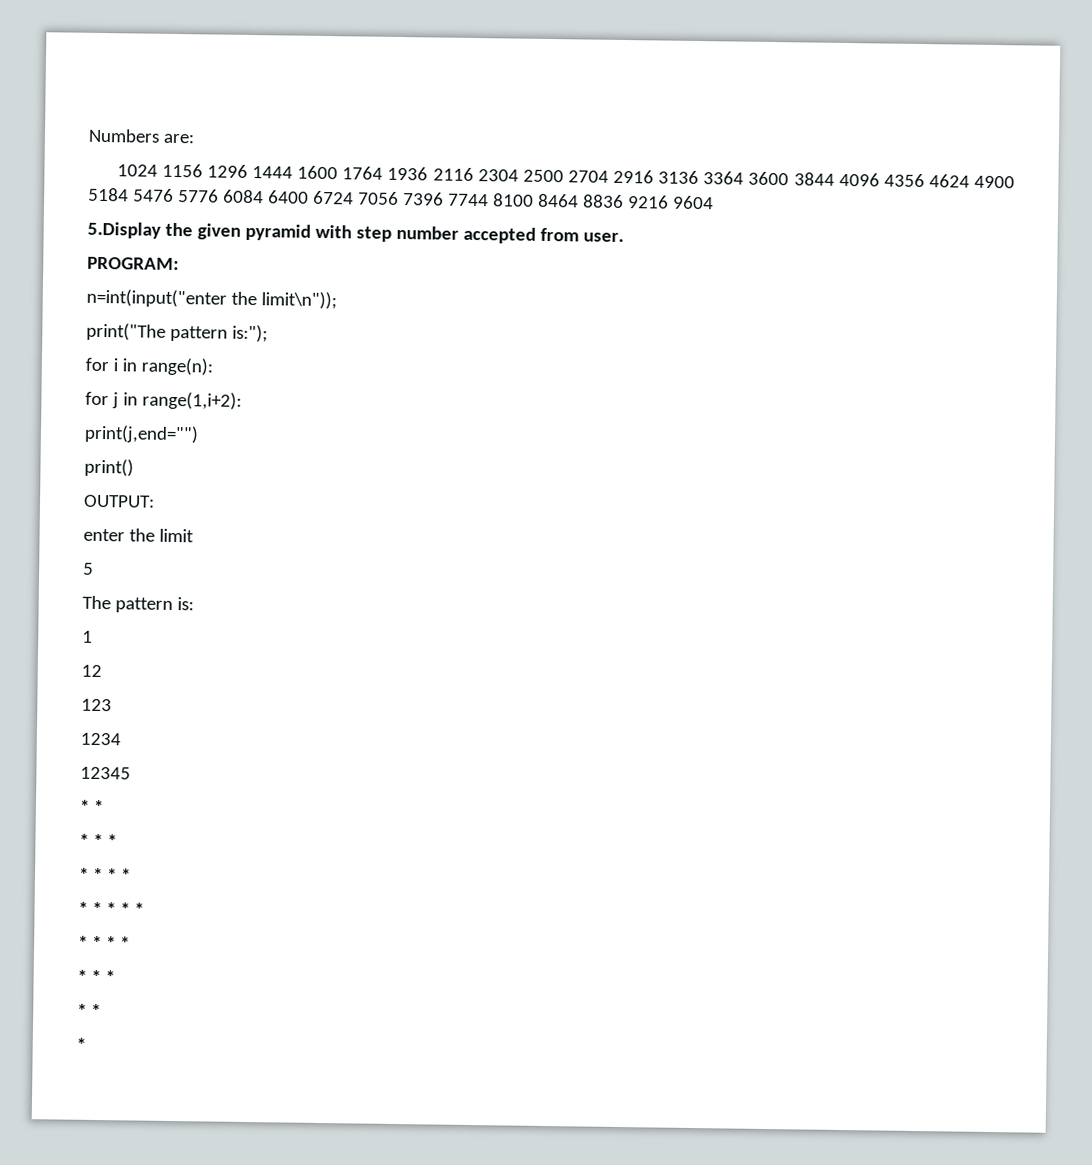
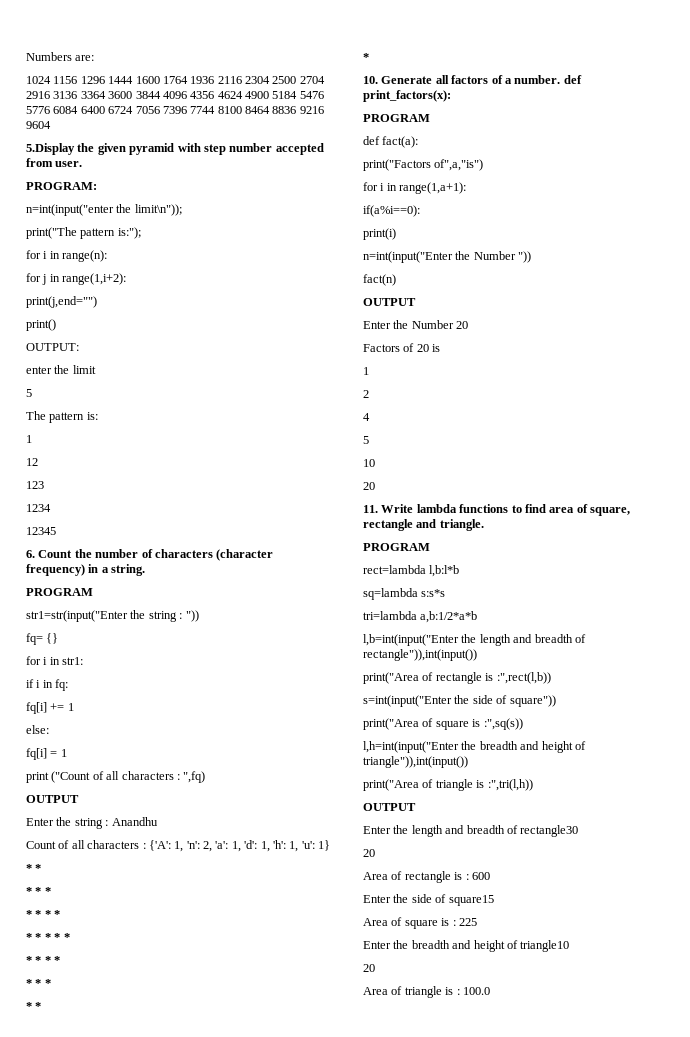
+ 6. Count the number of characters (character frequency) in a string.
+ PROGRAM
+ str1=str(input("Enter the string : "))
+ fq= {}
+ for i in str1:
+ if i in fq:
+ fq[i] += 1
+ else:
+ fq[i] = 1
+ print ("Count of all characters : ",fq)
+ OUTPUT
+ Enter the string : Anandhu
+ Count of all characters : {'A': 1, 'n': 2, 'a': 1, 'd': 1, 'h': 1, 'u': 1}
+ 10. Generate all factors of a number. def print_factors(x):
+ PROGRAM
+ def fact(a):
+ print("Factors of",a,"is")
+ for i in range(1,a+1):
+ if(a%i==0):
+ print(i)
+ n=int(input("Enter the Number "))
+ fact(n)
+ OUTPUT
+ Enter the Number 20
+ Factors of 20 is
+ 1
+ 2
+ 4
+ 5
+ 10
+ 20
+ 11. Write lambda functions to find area of square, rectangle and triangle.
+ PROGRAM
+ rect=lambda l,b:l*b
+ sq=lambda s:s*s
+ tri=lambda a,b:1/2*a*b
+ l,b=int(input("Enter the length and breadth of rectangle")),int(input())
+ print("Area of rectangle is :",rect(l,b))
+ s=int(input("Enter the side of square"))
+ print("Area of square is :",sq(s))
+ l,h=int(input("Enter the breadth and height of triangle")),int(input())
+ print("Area of triangle is :",tri(l,h))
+ OUTPUT
+ Enter the length and breadth of rectangle30
+ 20
+ Area of rectangle is : 600
+ Enter the side of square15
+ Area of square is : 225
+ Enter the breadth and height of triangle10
+ 20
+ Area of triangle is : 100.0

